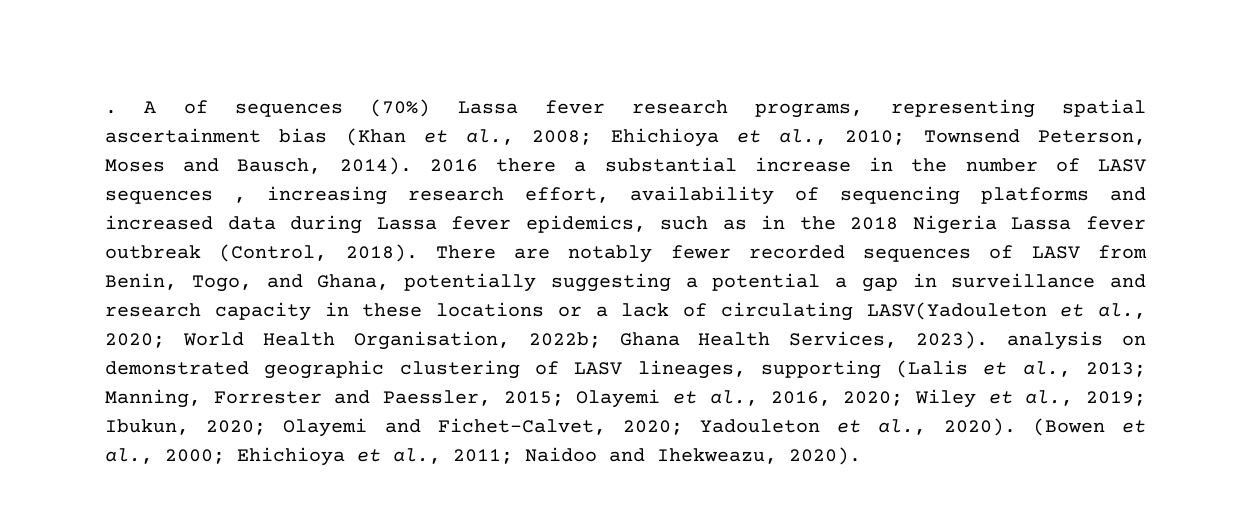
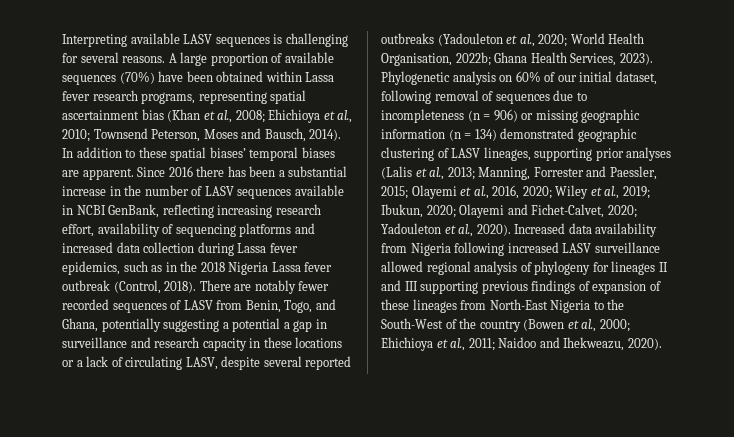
- . A of sequences (70%) Lassa fever research programs, representing spatial ascertainment bias (Khan et al., 2008; Ehichioya et al., 2010; Townsend Peterson, Moses and Bausch, 2014).
+ Interpreting available LASV sequences is challenging for several reasons. A large proportion of available sequences (70%) have been obtained within Lassa fever research programs, representing spatial ascertainment bias (Khan et al., 2008; Ehichioya et al., 2010; Townsend Peterson, Moses and Bausch, 2014).
- 2016 there a substantial increase in the number of LASV sequences , increasing research effort, availability of sequencing platforms and increased data during Lassa fever epidemics, such as in the 2018 Nigeria Lassa fever outbreak (Control, 2018).
+ In addition to these spatial biases’ temporal biases are apparent. Since 2016 there has been a substantial increase in the number of LASV sequences available in NCBI GenBank, reflecting increasing research effort, availability of sequencing platforms and increased data collection during Lassa fever epidemics, such as in the 2018 Nigeria Lassa fever outbreak (Control, 2018).
- There are notably fewer recorded sequences of LASV from Benin, Togo, and Ghana, potentially suggesting a potential a gap in surveillance and research capacity in these locations or a lack of circulating LASV(Yadouleton et al., 2020;
+ There are notably fewer recorded sequences of LASV from Benin, Togo, and Ghana, potentially suggesting a potential a gap in surveillance and research capacity in these locations or a lack of circulating LASV, despite several reported outbreaks (Yadouleton et al., 2020;
- Ghana Health Services, 2023). analysis on demonstrated geographic clustering of LASV lineages, supporting (Lalis et al., 2013;
+ Ghana Health Services, 2023). Phylogenetic analysis on 60% of our initial dataset, following removal of sequences due to incompleteness (n = 906) or missing geographic information (n = 134) demonstrated geographic clustering of LASV lineages, supporting prior analyses (Lalis et al., 2013;
- (Bowen et al., 2000; Ehichioya et al., 2011; Naidoo and Ihekweazu, 2020).
+ Increased data availability from Nigeria following increased LASV surveillance allowed regional analysis of phylogeny for lineages II and III supporting previous findings of expansion of these lineages from North-East Nigeria to the South-West of the country (Bowen et al., 2000; Ehichioya et al., 2011; Naidoo and Ihekweazu, 2020).

